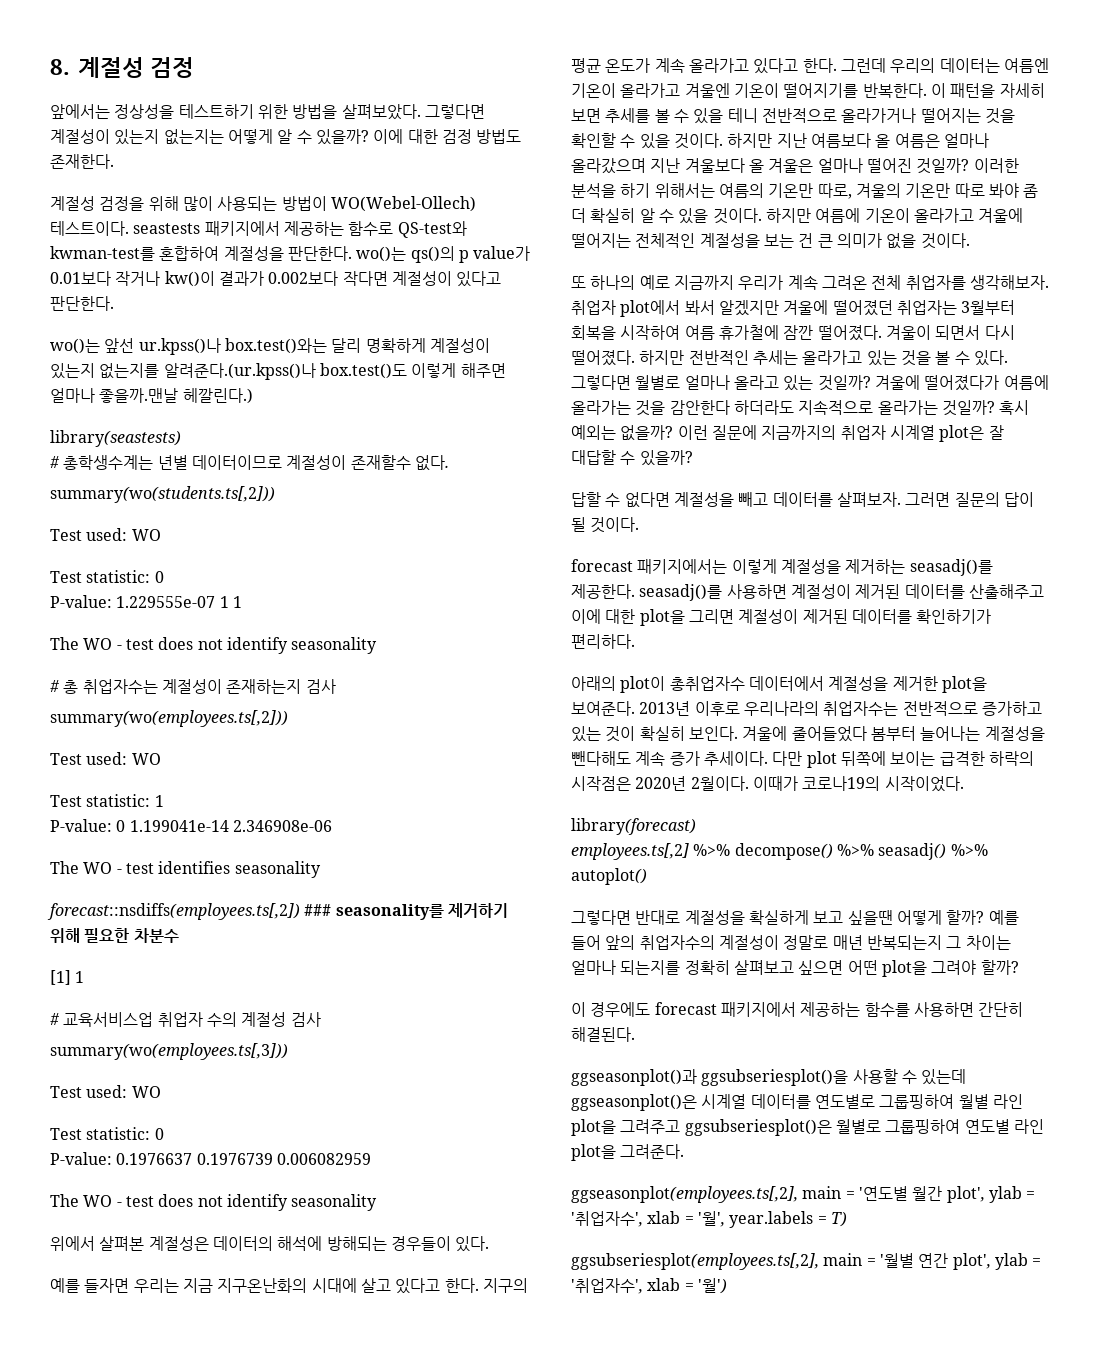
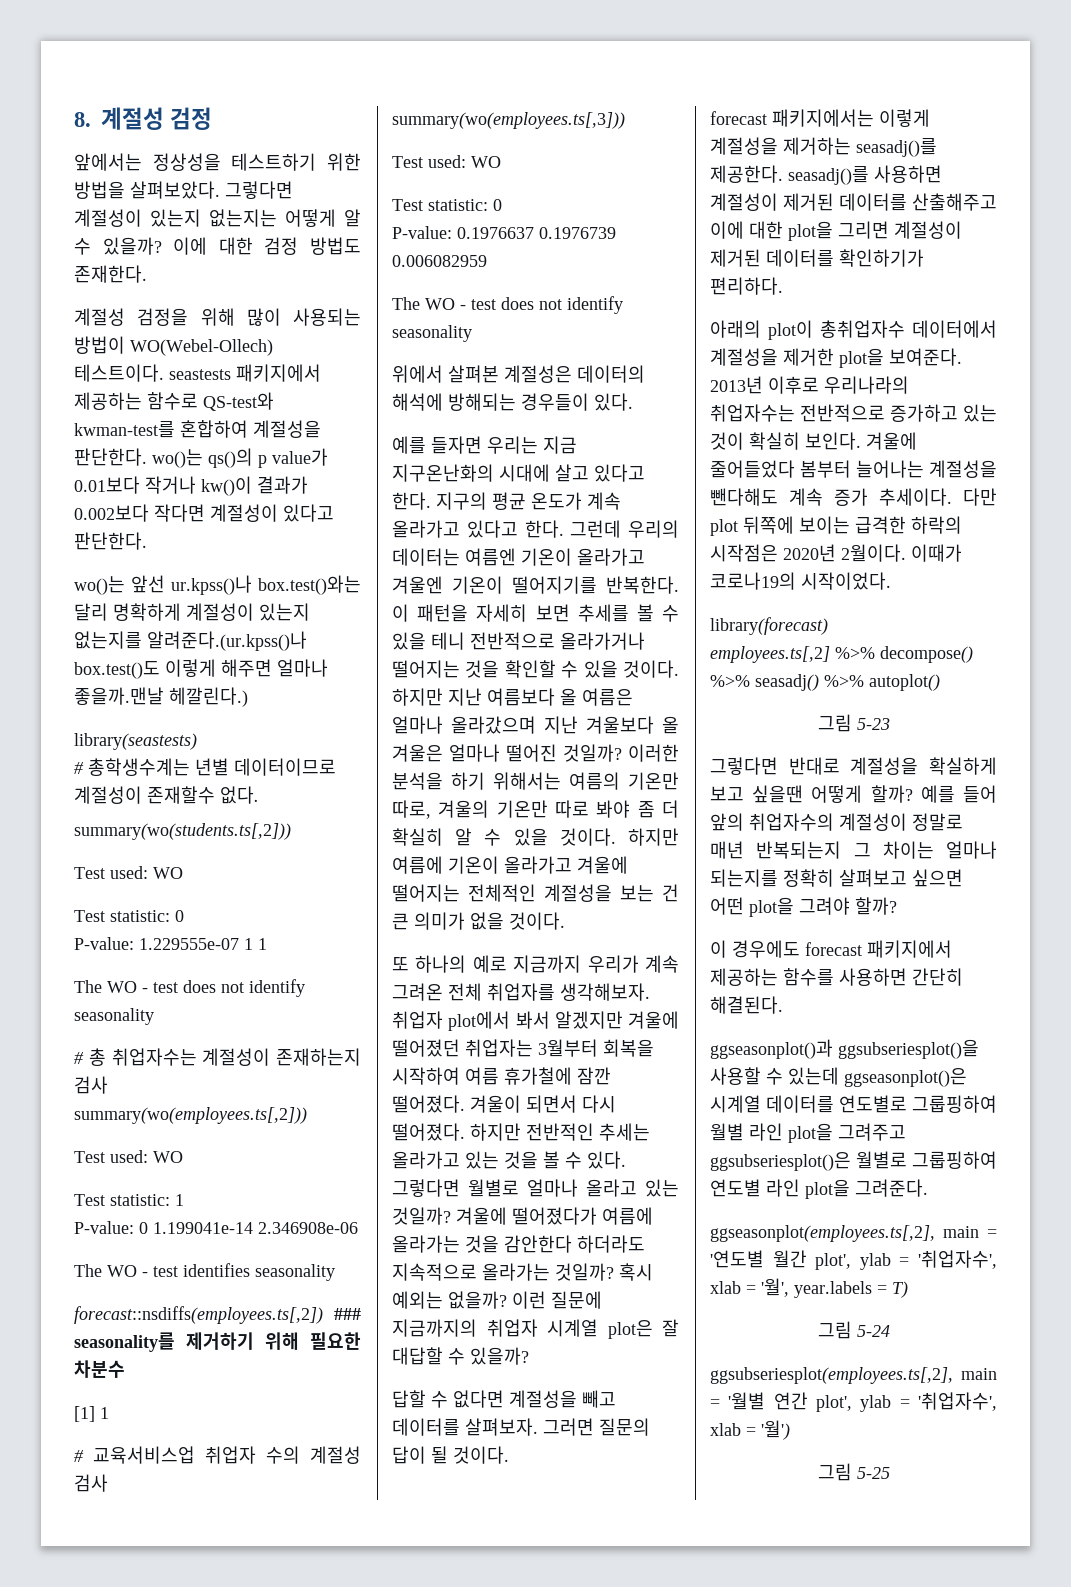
+ 그림 5-23
+ 그림 5-24
+ 그림 5-25

